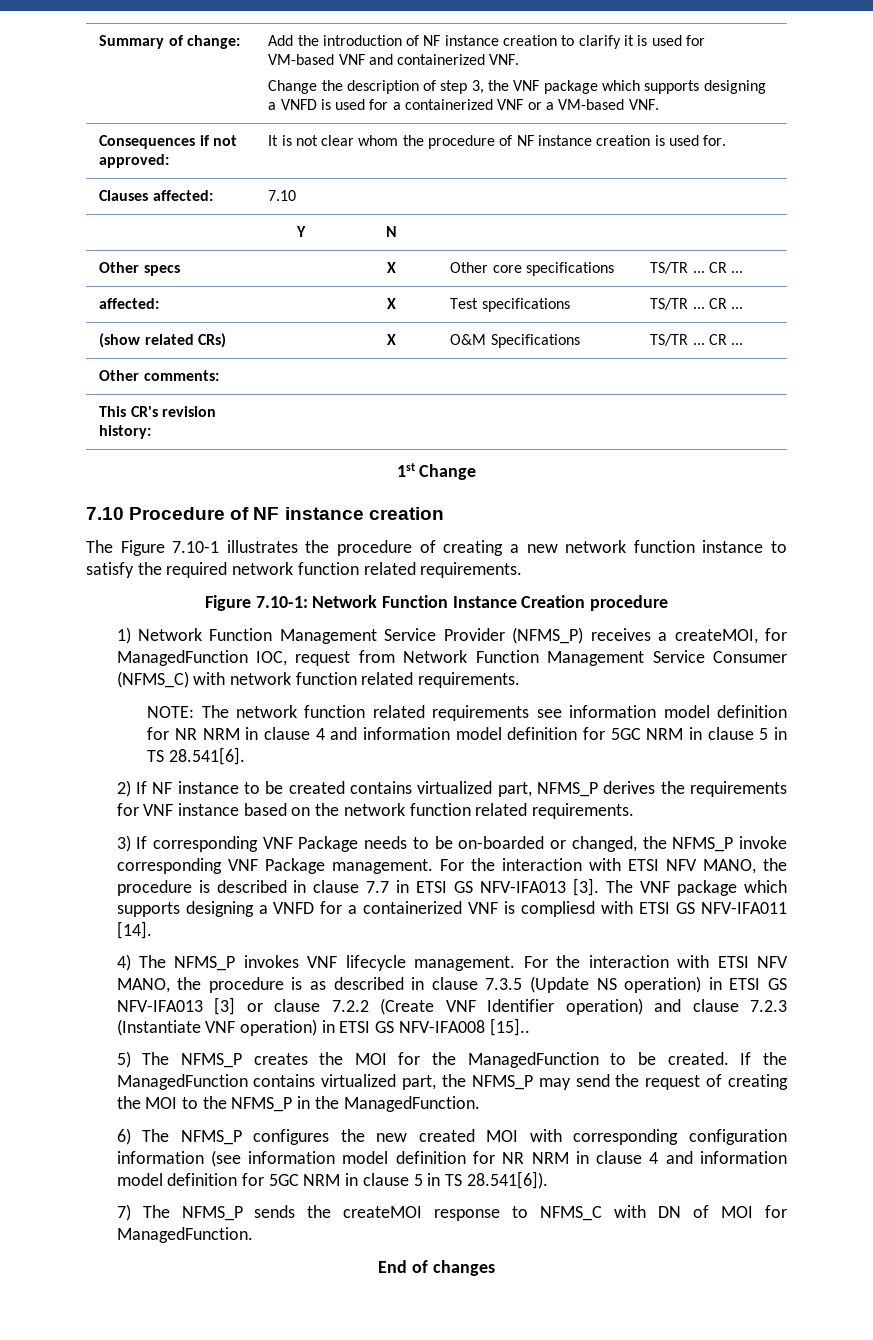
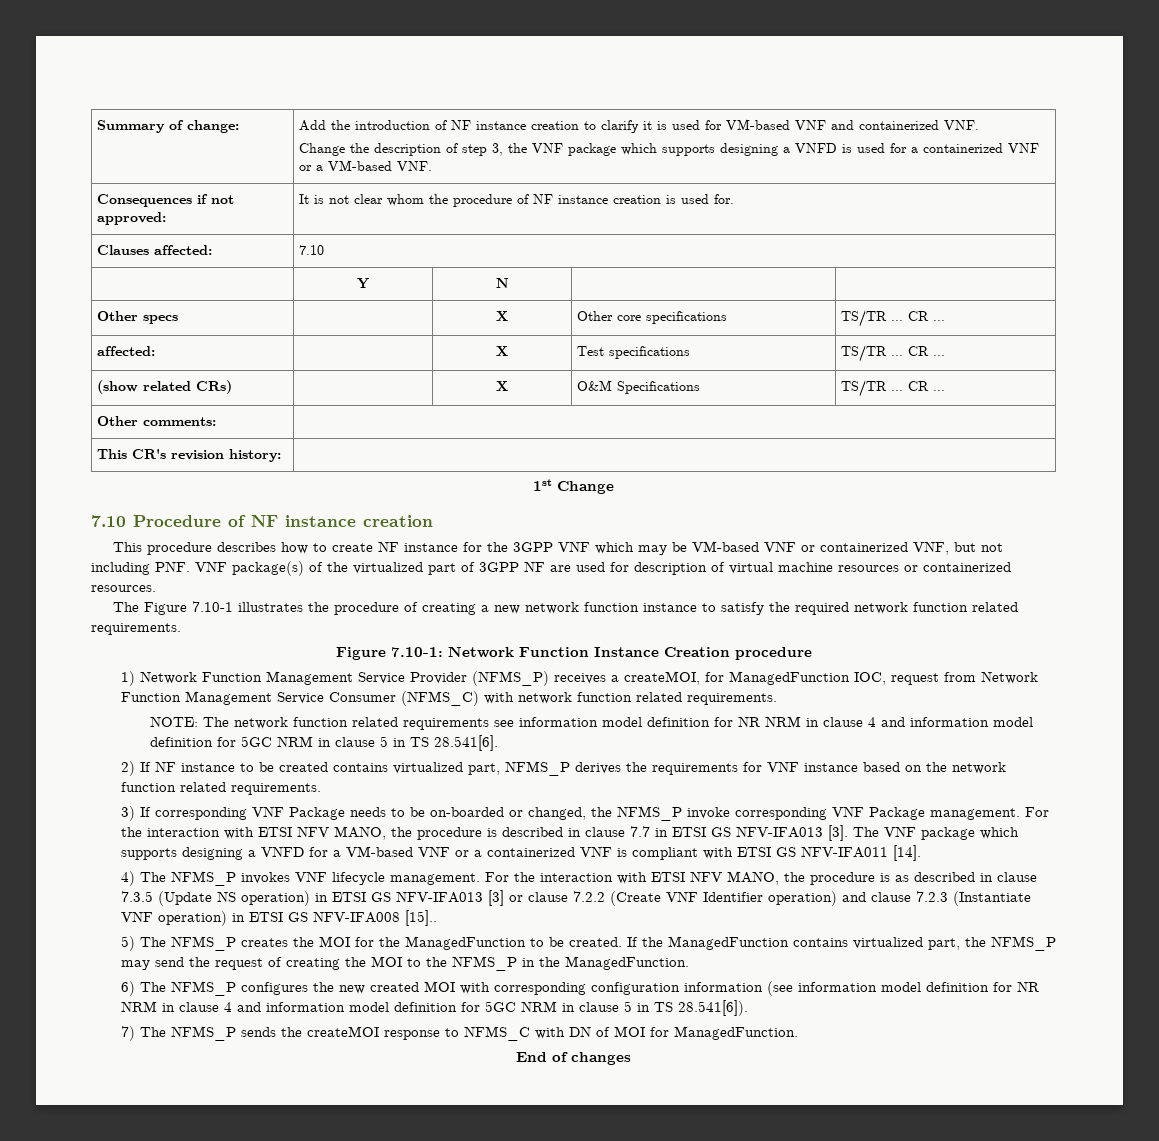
+ This procedure describes how to create NF instance for the 3GPP VNF which may be VM-based VNF or containerized VNF, but not including PNF. VNF package(s) of the virtualized part of 3GPP NF are used for description of virtual machine resources or containerized resources.
- The VNF package which supports designing a VNFD for a containerized VNF is compliesd with ETSI GS NFV-IFA011 [14].
+ The VNF package which supports designing a VNFD for a VM-based VNF or a containerized VNF is compliant with ETSI GS NFV-IFA011 [14].

